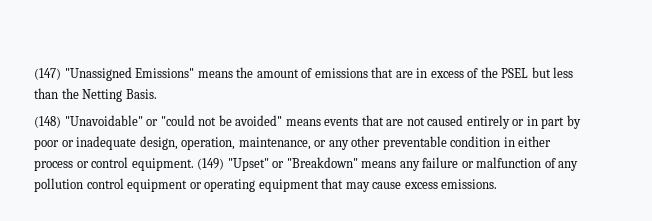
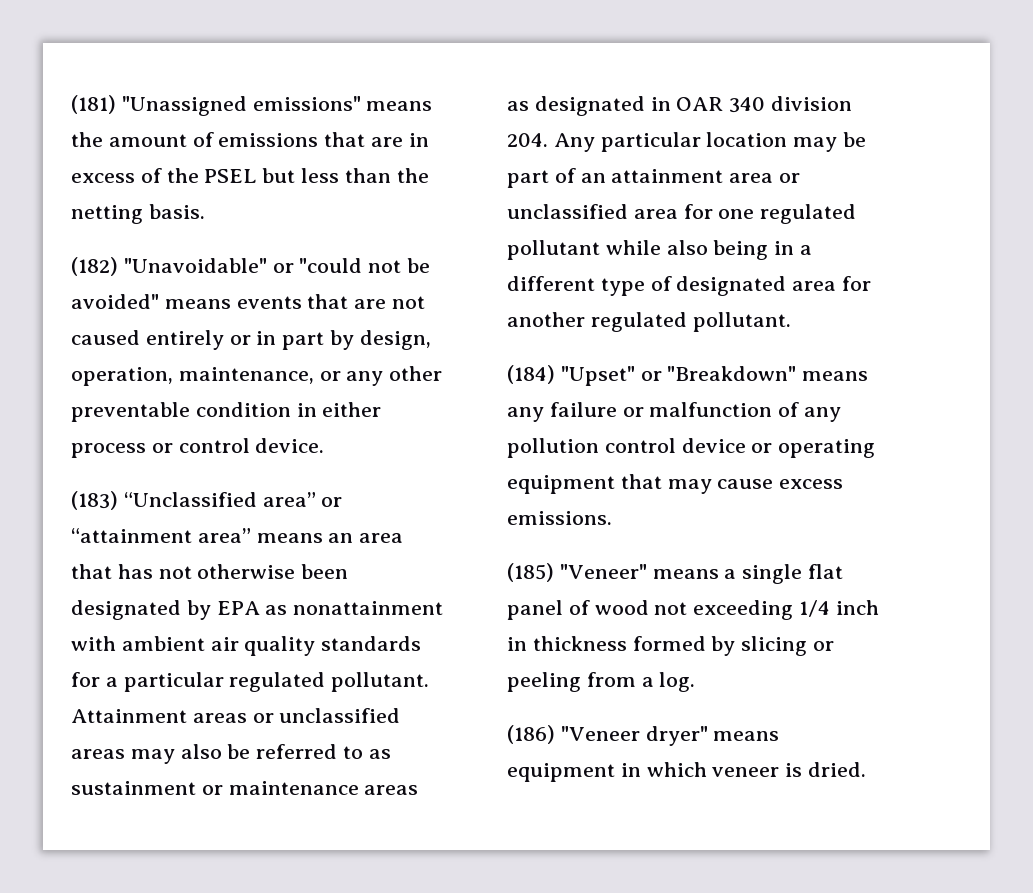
- (147) "Unassigned Emissions" means the amount of emissions that are in excess of the PSEL but less than the Netting Basis.
- (148) "Unavoidable" or "could not be avoided" means events that are not caused entirely or in part by poor or inadequate design, operation, maintenance, or any other preventable condition in either process or control equipment. (149) "Upset" or "Breakdown" means any failure or malfunction of any pollution control equipment or operating equipment that may cause excess emissions.
+ (181) "Unassigned emissions" means the amount of emissions that are in excess of the PSEL but less than the netting basis.
+ (182) "Unavoidable" or "could not be avoided" means events that are not caused entirely or in part by design, operation, maintenance, or any other preventable condition in either process or control device.
+ (183) “Unclassified area” or “attainment area” means an area that has not otherwise been designated by EPA as nonattainment with ambient air quality standards for a particular regulated pollutant. Attainment areas or unclassified areas may also be referred to as sustainment or maintenance areas as designated in OAR 340 division 204. Any particular location may be part of an attainment area or unclassified area for one regulated pollutant while also being in a different type of designated area for another regulated pollutant.
+ (184) "Upset" or "Breakdown" means any failure or malfunction of any pollution control device or operating equipment that may cause excess emissions.
+ (185) "Veneer" means a single flat panel of wood not exceeding 1/4 inch in thickness formed by slicing or peeling from a log.
+ (186) "Veneer dryer" means equipment in which veneer is dried.

